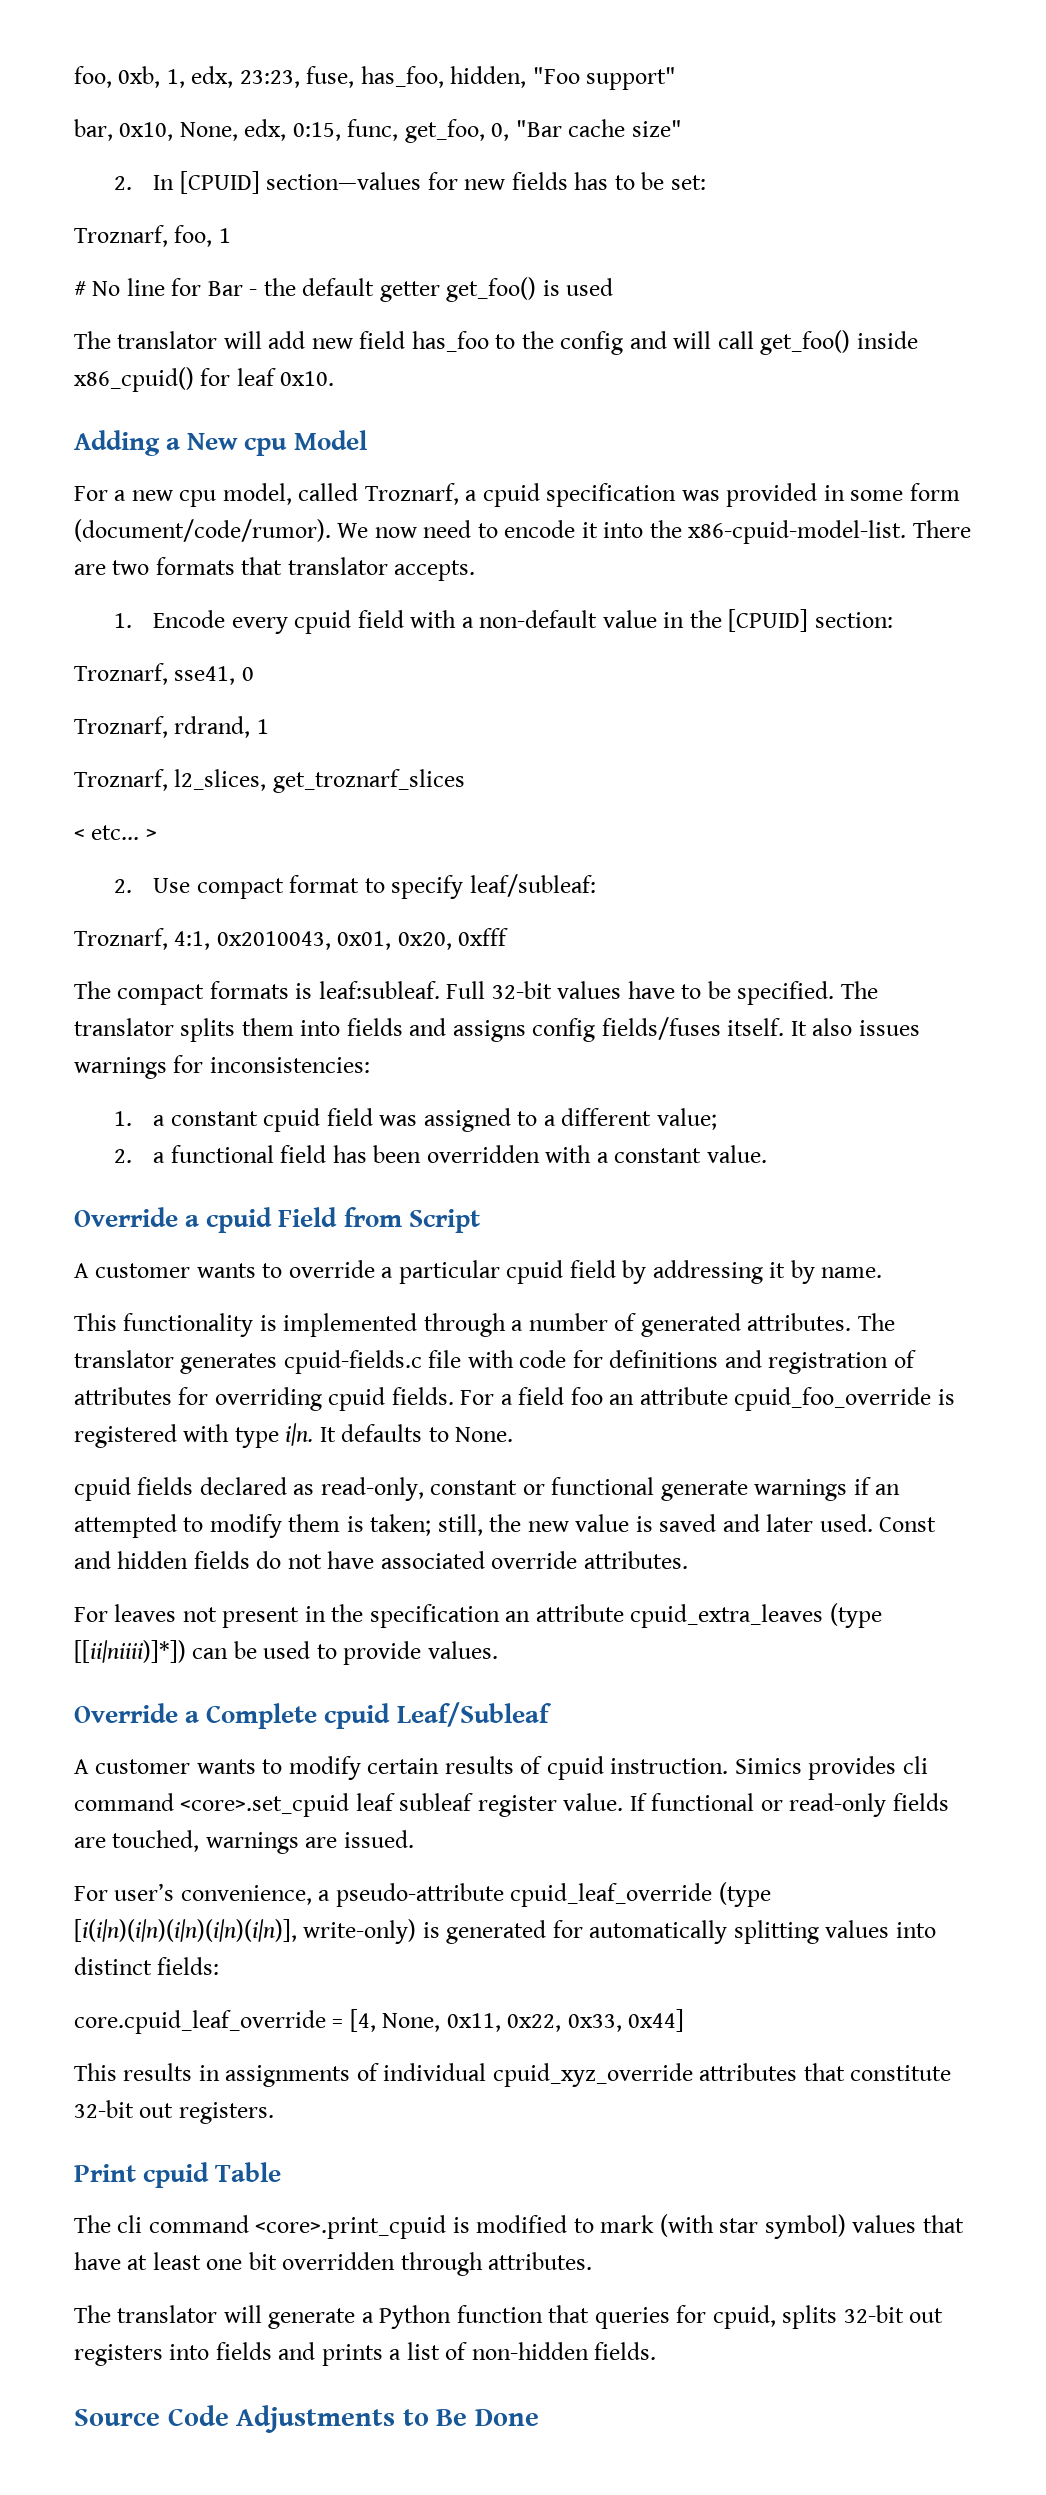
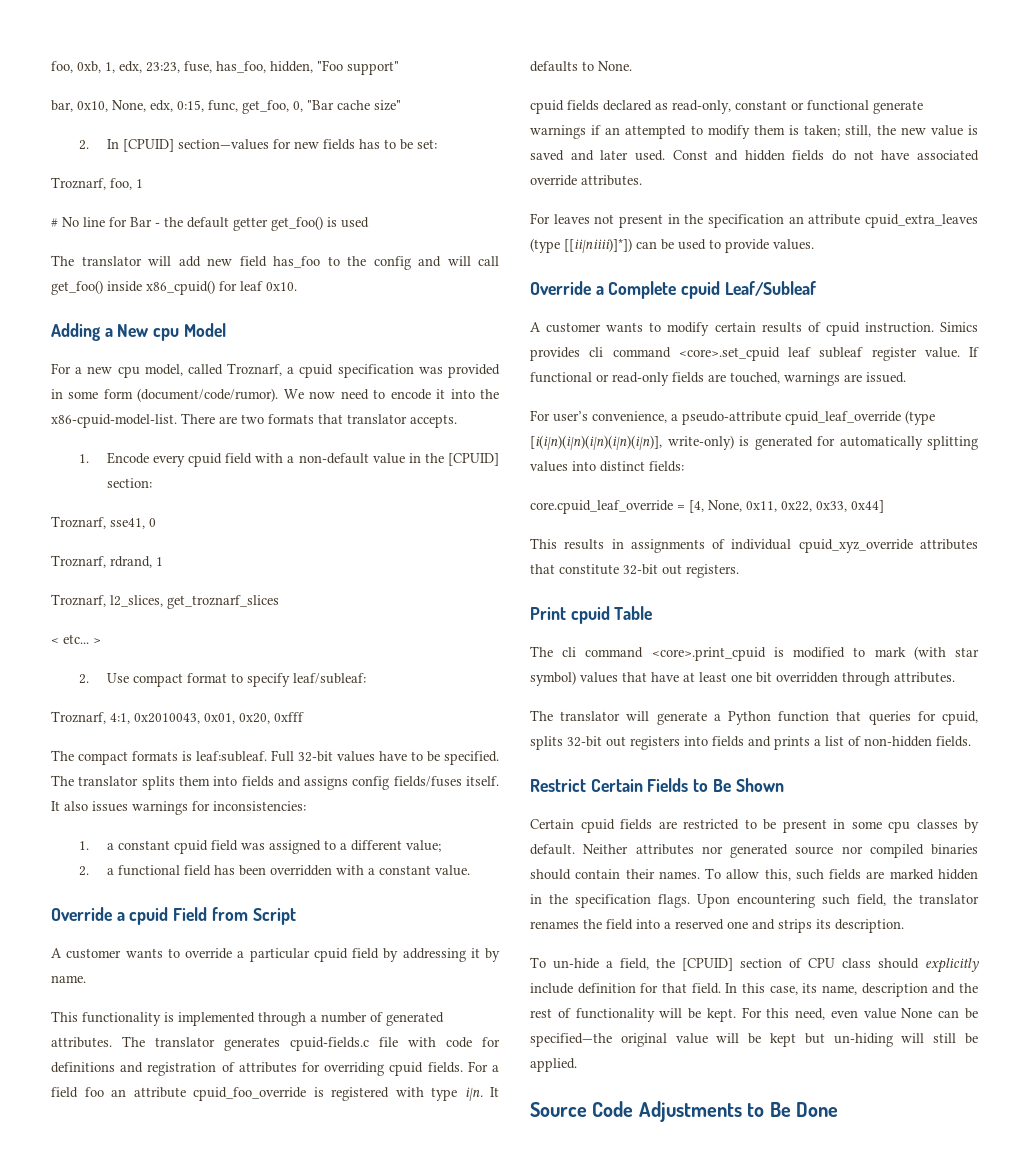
+ Restrict Certain Fields to Be Shown
+ Certain cpuid fields are restricted to be present in some cpu classes by default. Neither attributes nor generated source nor compiled binaries should contain their names. To allow this, such fields are marked hidden in the specification flags. Upon encountering such field, the translator renames the field into a reserved one and strips its description.
+ To un-hide a field, the [CPUID] section of CPU class should explicitly include definition for that field. In this case, its name, description and the rest of functionality will be kept. For this need, even value None can be specified—the original value will be kept but un-hiding will still be applied.

